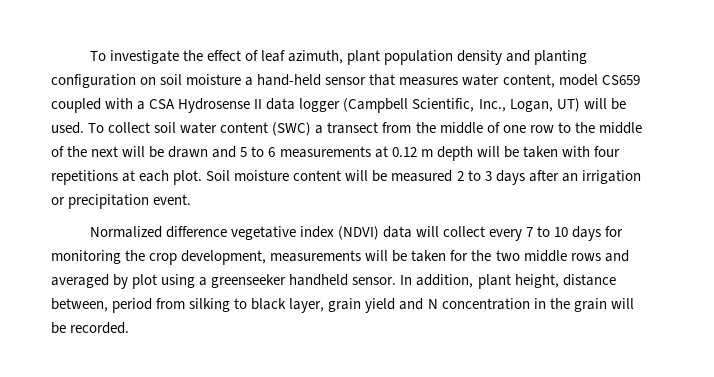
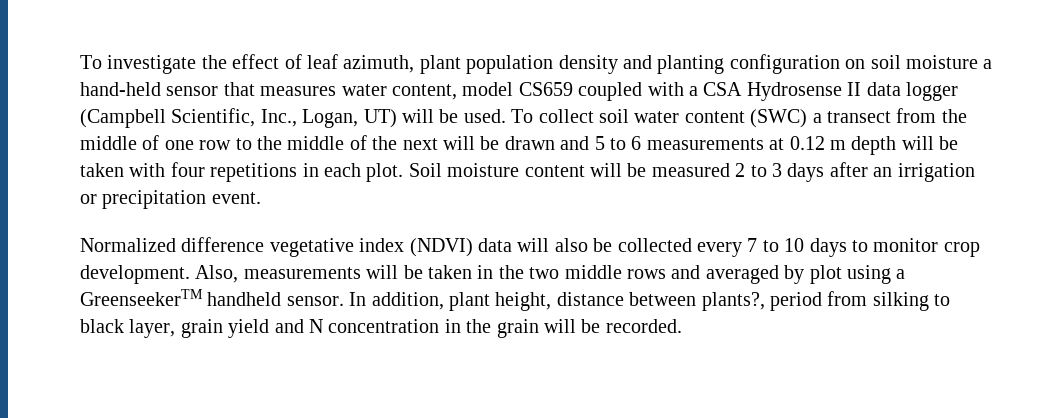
- To collect soil water content (SWC) a transect from the middle of one row to the middle of the next will be drawn and 5 to 6 measurements at 0.12 m depth will be taken with four repetitions at each plot.
+ To collect soil water content (SWC) a transect from the middle of one row to the middle of the next will be drawn and 5 to 6 measurements at 0.12 m depth will be taken with four repetitions in each plot.
- Normalized difference vegetative index (NDVI) data will collect every 7 to 10 days for monitoring the crop development, measurements will be taken for the two middle rows and averaged by plot using a greenseeker handheld sensor.
+ Normalized difference vegetative index (NDVI) data will also be collected every 7 to 10 days to monitor crop development. Also, measurements will be taken in the two middle rows and averaged by plot using a GreenseekerTM handheld sensor.
- In addition, plant height, distance between, period from silking to black layer, grain yield and N concentration in the grain will be recorded.
+ In addition, plant height, distance between plants?, period from silking to black layer, grain yield and N concentration in the grain will be recorded.

